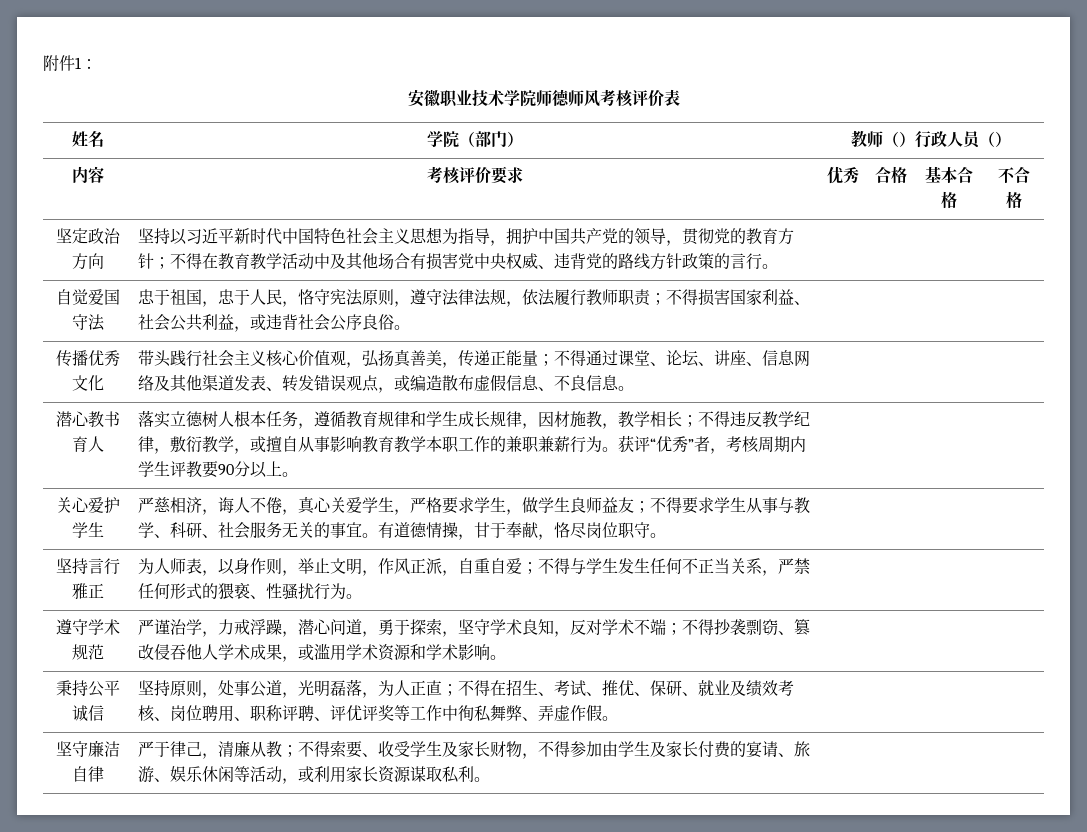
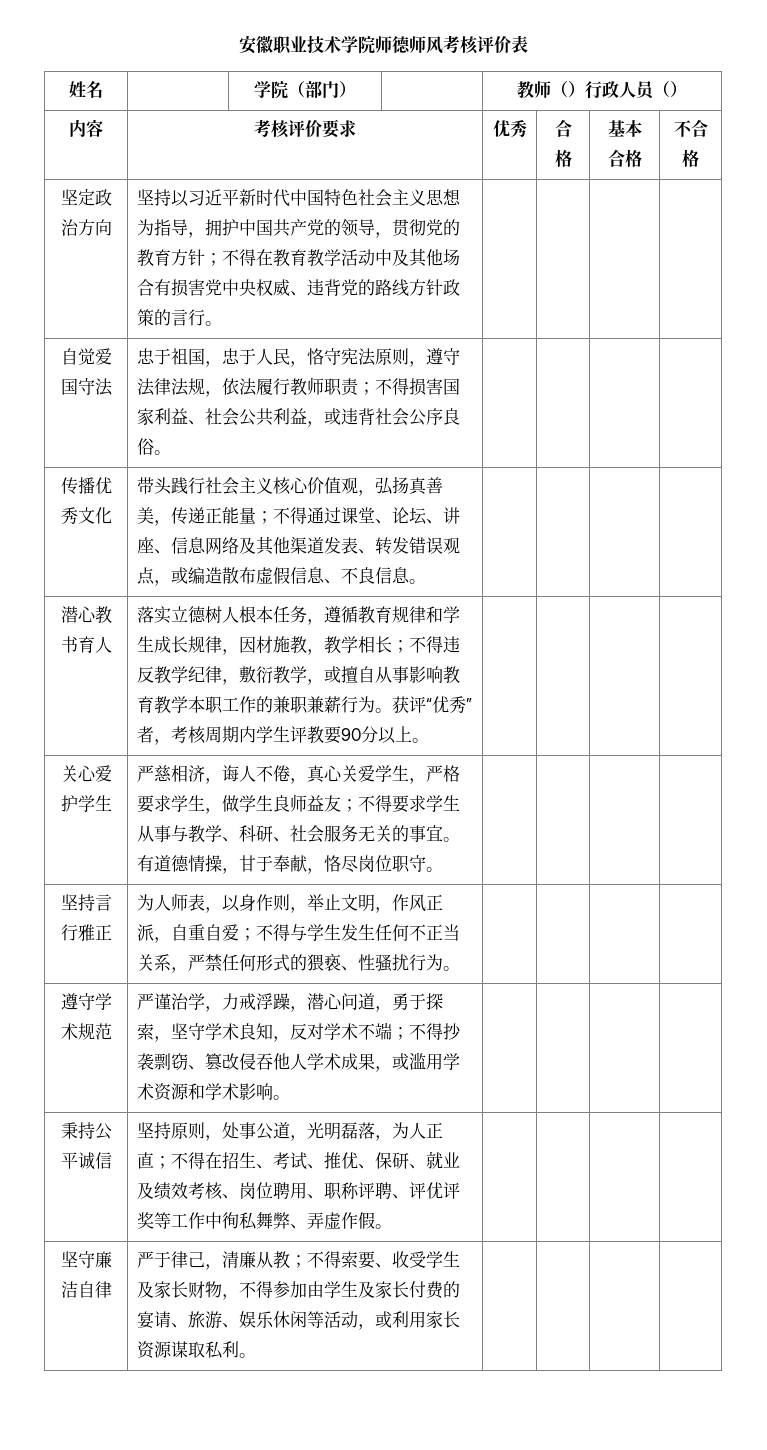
- 附件1：

